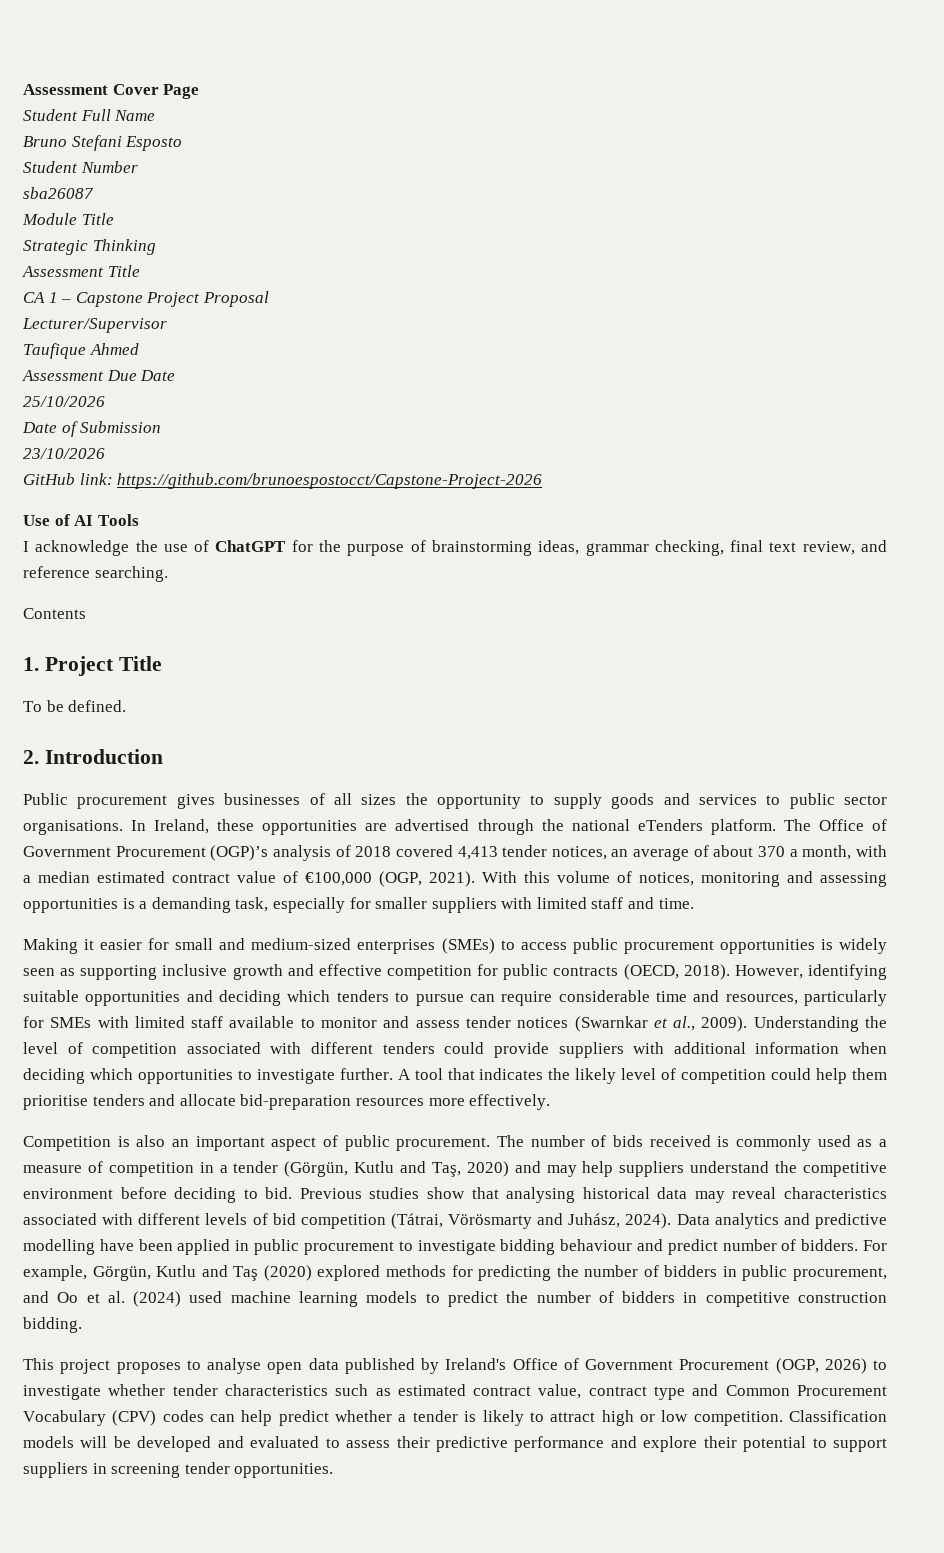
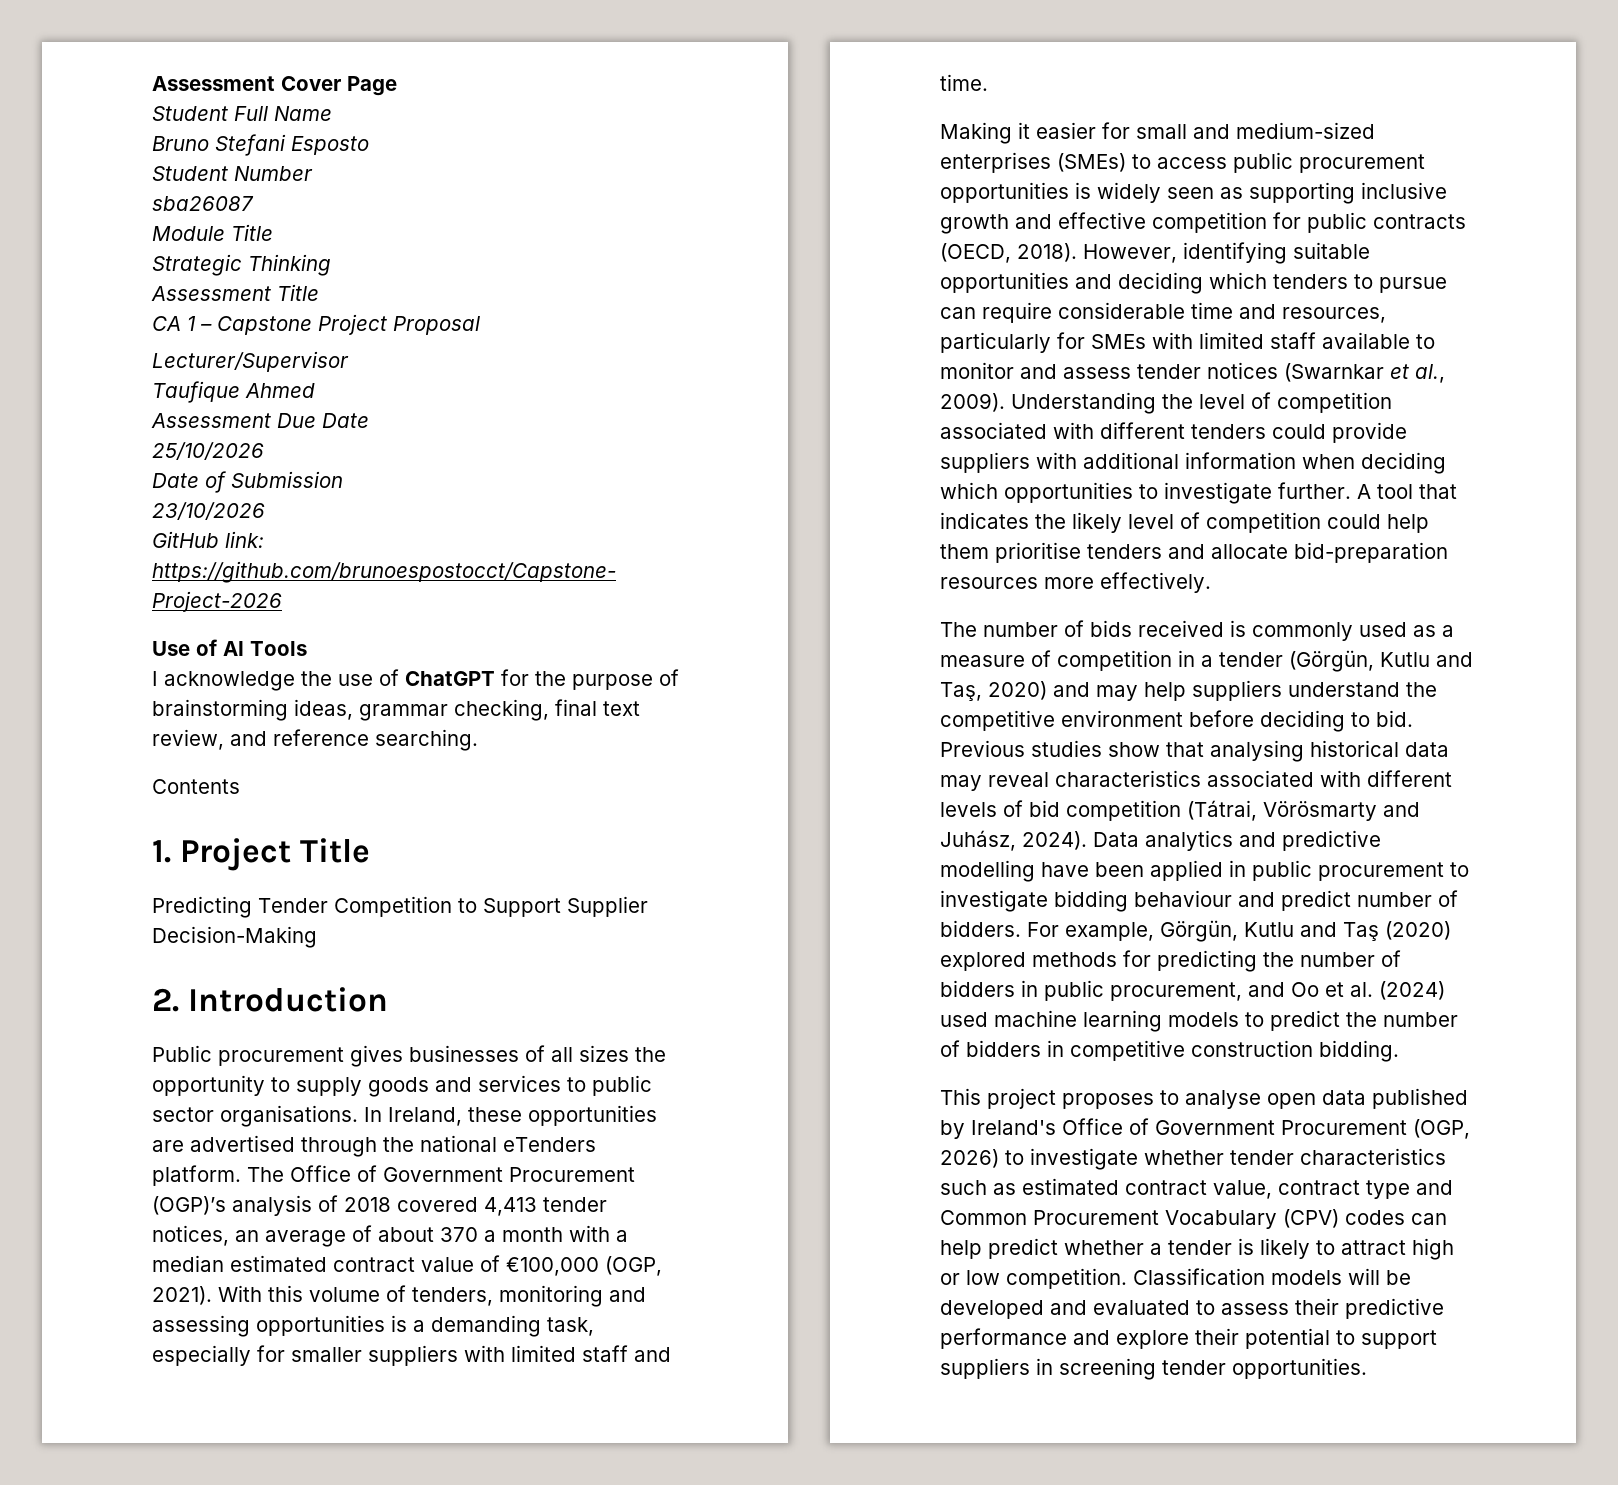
- To be defined.
+ Predicting Tender Competition to Support Supplier Decision-Making
- The Office of Government Procurement (OGP)’s analysis of 2018 covered 4,413 tender notices, an average of about 370 a month, with a median estimated contract value of €100,000 (OGP, 2021).
+ The Office of Government Procurement (OGP)’s analysis of 2018 covered 4,413 tender notices, an average of about 370 a month with a median estimated contract value of €100,000 (OGP, 2021).
- With this volume of notices, monitoring and assessing opportunities is a demanding task, especially for smaller suppliers with limited staff and time.
+ With this volume of tenders, monitoring and assessing opportunities is a demanding task, especially for smaller suppliers with limited staff and time.
- Competition is also an important aspect of public procurement.

